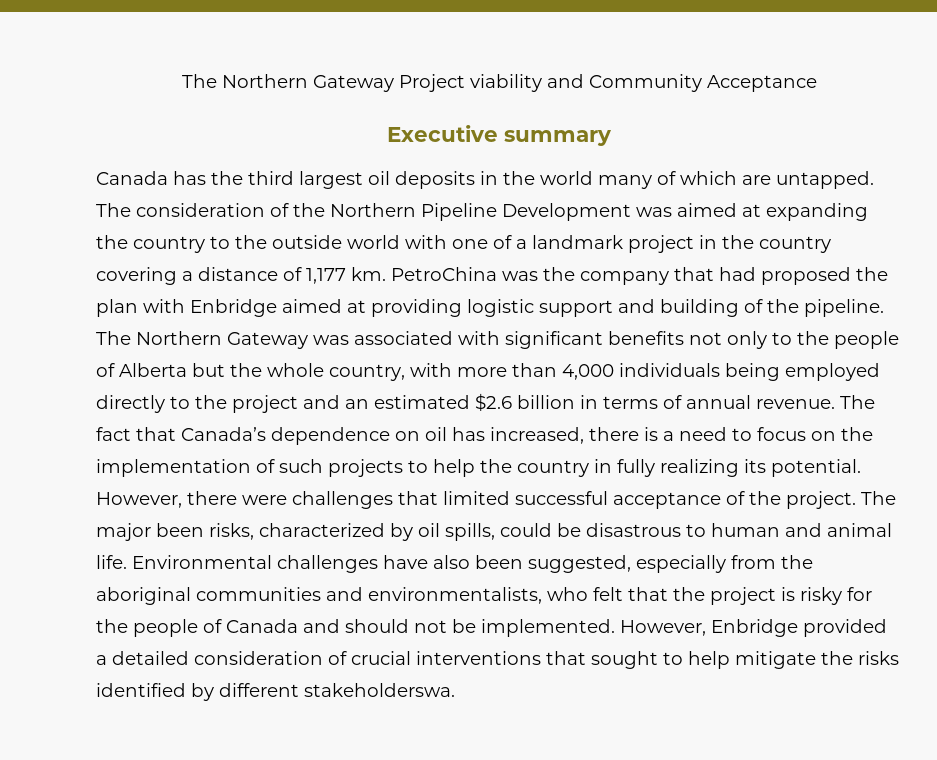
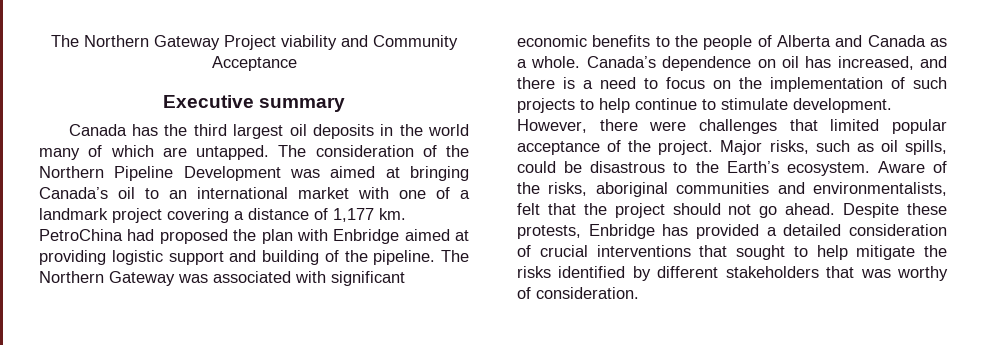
- The consideration of the Northern Pipeline Development was aimed at expanding the country to the outside world with one of a landmark project in the country covering a distance of 1,177 km.
+ The consideration of the Northern Pipeline Development was aimed at bringing Canada’s oil to an international market with one of a landmark project covering a distance of 1,177 km.
- PetroChina was the company that had proposed the plan with Enbridge aimed at providing logistic support and building of the pipeline.
+ PetroChina had proposed the plan with Enbridge aimed at providing logistic support and building of the pipeline.
- The Northern Gateway was associated with significant benefits not only to the people of Alberta but the whole country, with more than 4,000 individuals being employed directly to the project and an estimated $2.6 billion in terms of annual revenue. The fact that Canada’s dependence on oil has increased, there is a need to focus on the implementation of such projects to help the country in fully realizing its potential.
+ The Northern Gateway was associated with significant economic benefits to the people of Alberta and Canada as a whole. Canada’s dependence on oil has increased, and there is a need to focus on the implementation of such projects to help continue to stimulate development.
- However, there were challenges that limited successful acceptance of the project.
+ However, there were challenges that limited popular acceptance of the project.
- The major been risks, characterized by oil spills, could be disastrous to human and animal life. Environmental challenges have also been suggested, especially from the aboriginal communities and environmentalists, who felt that the project is risky for the people of Canada and should not be implemented. However, Enbridge provided a detailed consideration of crucial interventions that sought to help mitigate the risks identified by different stakeholderswa.
+ Major risks, such as oil spills, could be disastrous to the Earth’s ecosystem. Aware of the risks, aboriginal communities and environmentalists, felt that the project should not go ahead. Despite these protests, Enbridge has provided a detailed consideration of crucial interventions that sought to help mitigate the risks identified by different stakeholders that was worthy of consideration.

